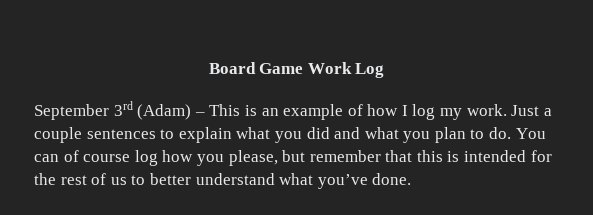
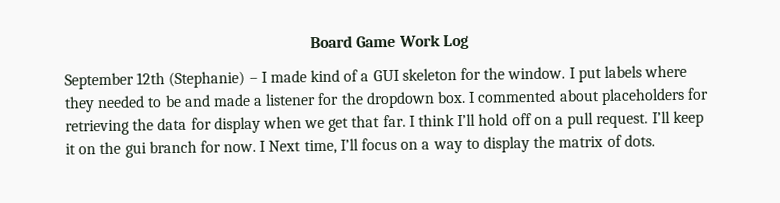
- September 3rd (Adam) – This is an example of how I log my work. Just a couple sentences to explain what you did and what you plan to do. You can of course log how you please, but remember that this is intended for the rest of us to better understand what you’ve done.
+ September 12th (Stephanie) – I made kind of a GUI skeleton for the window. I put labels where they needed to be and made a listener for the dropdown box. I commented about placeholders for retrieving the data for display when we get that far. I think I’ll hold off on a pull request. I’ll keep it on the gui branch for now. I Next time, I’ll focus on a way to display the matrix of dots.

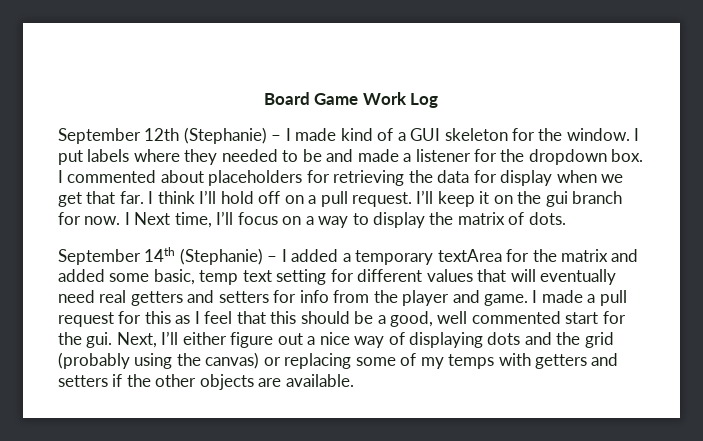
+ September 14th (Stephanie) – I added a temporary textArea for the matrix and added some basic, temp text setting for different values that will eventually need real getters and setters for info from the player and game. I made a pull request for this as I feel that this should be a good, well commented start for the gui. Next, I’ll either figure out a nice way of displaying dots and the grid (probably using the canvas) or replacing some of my temps with getters and setters if the other objects are available.

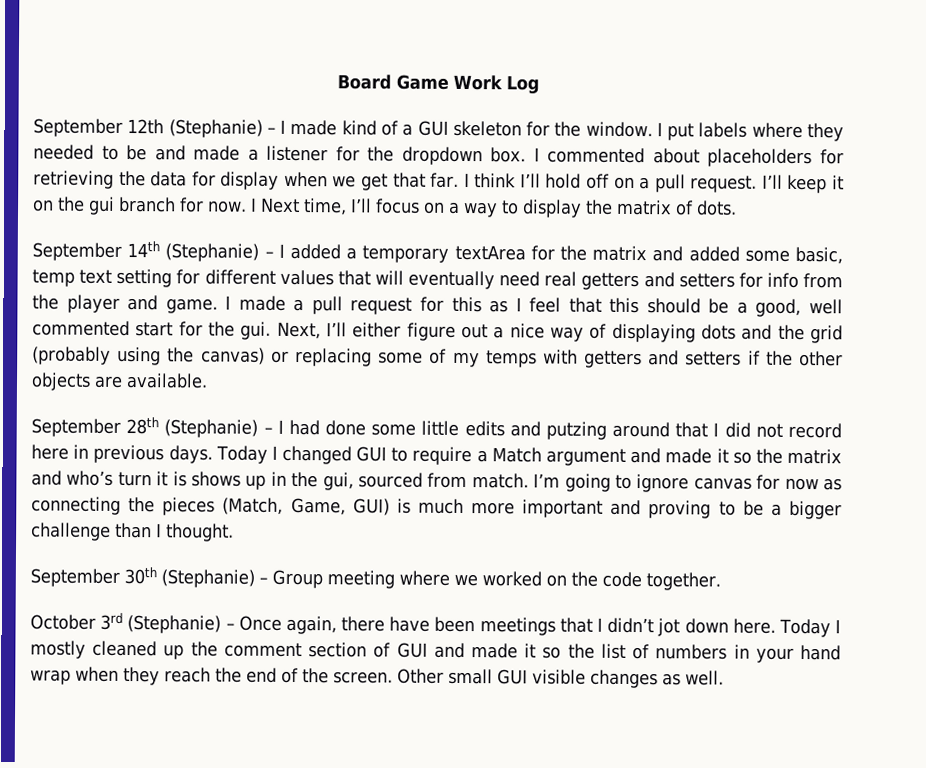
+ September 28th (Stephanie) – I had done some little edits and putzing around that I did not record here in previous days. Today I changed GUI to require a Match argument and made it so the matrix and who’s turn it is shows up in the gui, sourced from match. I’m going to ignore canvas for now as connecting the pieces (Match, Game, GUI) is much more important and proving to be a bigger challenge than I thought.
+ September 30th (Stephanie) – Group meeting where we worked on the code together.
+ October 3rd (Stephanie) – Once again, there have been meetings that I didn’t jot down here. Today I mostly cleaned up the comment section of GUI and made it so the list of numbers in your hand wrap when they reach the end of the screen. Other small GUI visible changes as well.

